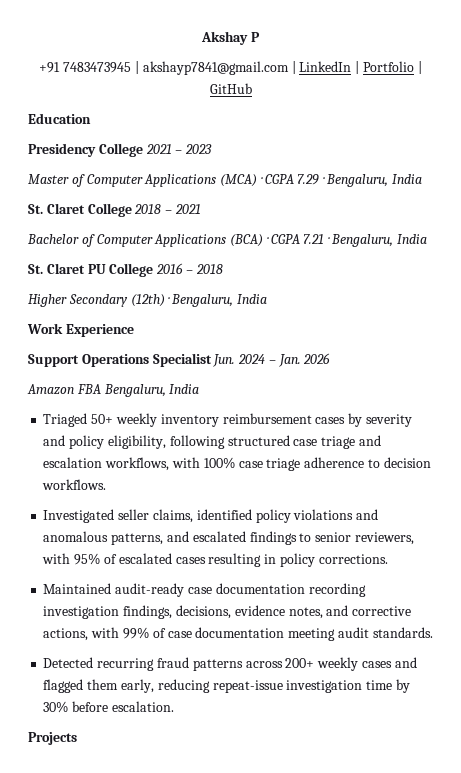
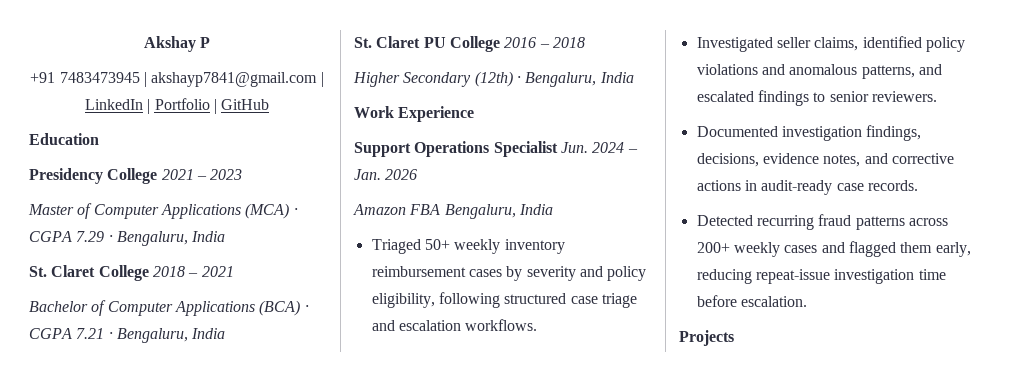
- Triaged 50+ weekly inventory reimbursement cases by severity and policy eligibility, following structured case triage and escalation workflows, with 100% case triage adherence to decision workflows.
+ Triaged 50+ weekly inventory reimbursement cases by severity and policy eligibility, following structured case triage and escalation workflows.
- Investigated seller claims, identified policy violations and anomalous patterns, and escalated findings to senior reviewers, with 95% of escalated cases resulting in policy corrections.
- Maintained audit-ready case documentation recording investigation findings, decisions, evidence notes, and corrective actions, with 99% of case documentation meeting audit standards.
+ Investigated seller claims, identified policy violations and anomalous patterns, and escalated findings to senior reviewers.
+ Documented investigation findings, decisions, evidence notes, and corrective actions in audit-ready case records.
- Detected recurring fraud patterns across 200+ weekly cases and flagged them early, reducing repeat-issue investigation time by 30% before escalation.
+ Detected recurring fraud patterns across 200+ weekly cases and flagged them early, reducing repeat-issue investigation time before escalation.

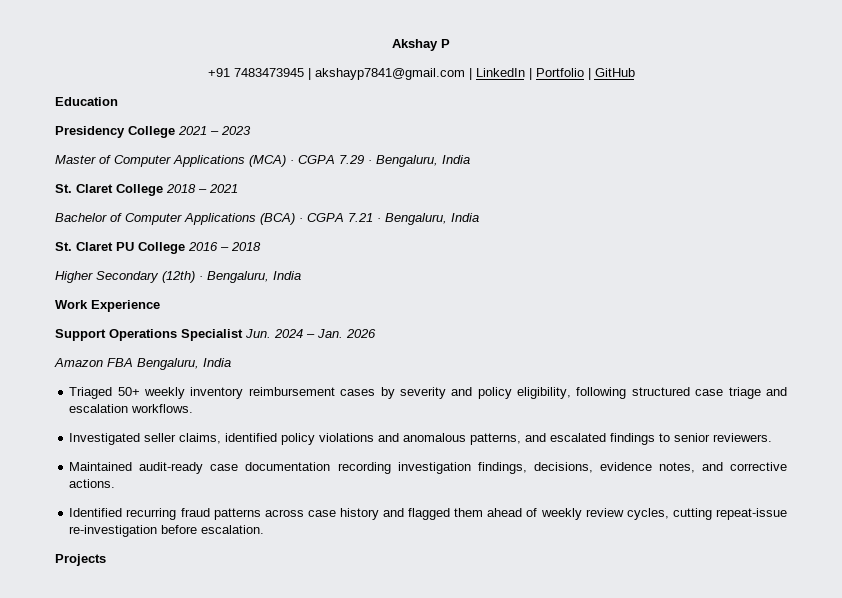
- Documented investigation findings, decisions, evidence notes, and corrective actions in audit-ready case records.
- Detected recurring fraud patterns across 200+ weekly cases and flagged them early, reducing repeat-issue investigation time before escalation.
+ Maintained audit-ready case documentation recording investigation findings, decisions, evidence notes, and corrective actions.
+ Identified recurring fraud patterns across case history and flagged them ahead of weekly review cycles, cutting repeat-issue re-investigation before escalation.

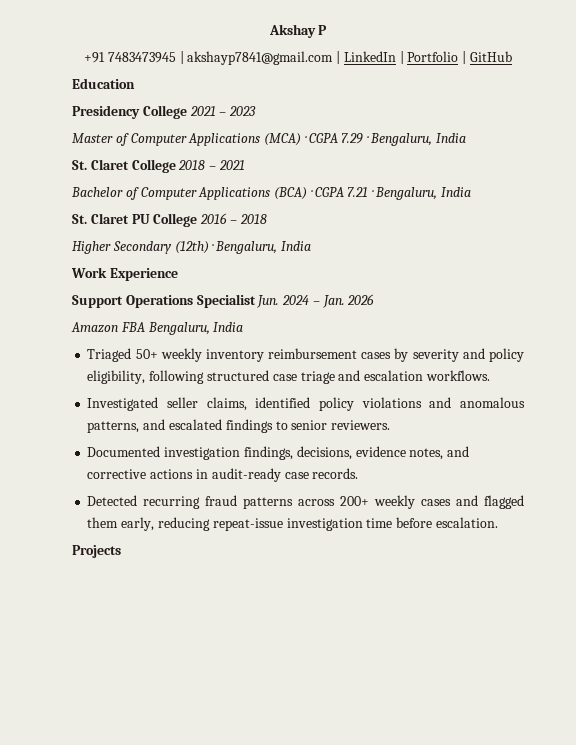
- Maintained audit-ready case documentation recording investigation findings, decisions, evidence notes, and corrective actions.
- Identified recurring fraud patterns across case history and flagged them ahead of weekly review cycles, cutting repeat-issue re-investigation before escalation.
+ Documented investigation findings, decisions, evidence notes, and corrective actions in audit-ready case records.
+ Detected recurring fraud patterns across 200+ weekly cases and flagged them early, reducing repeat-issue investigation time before escalation.

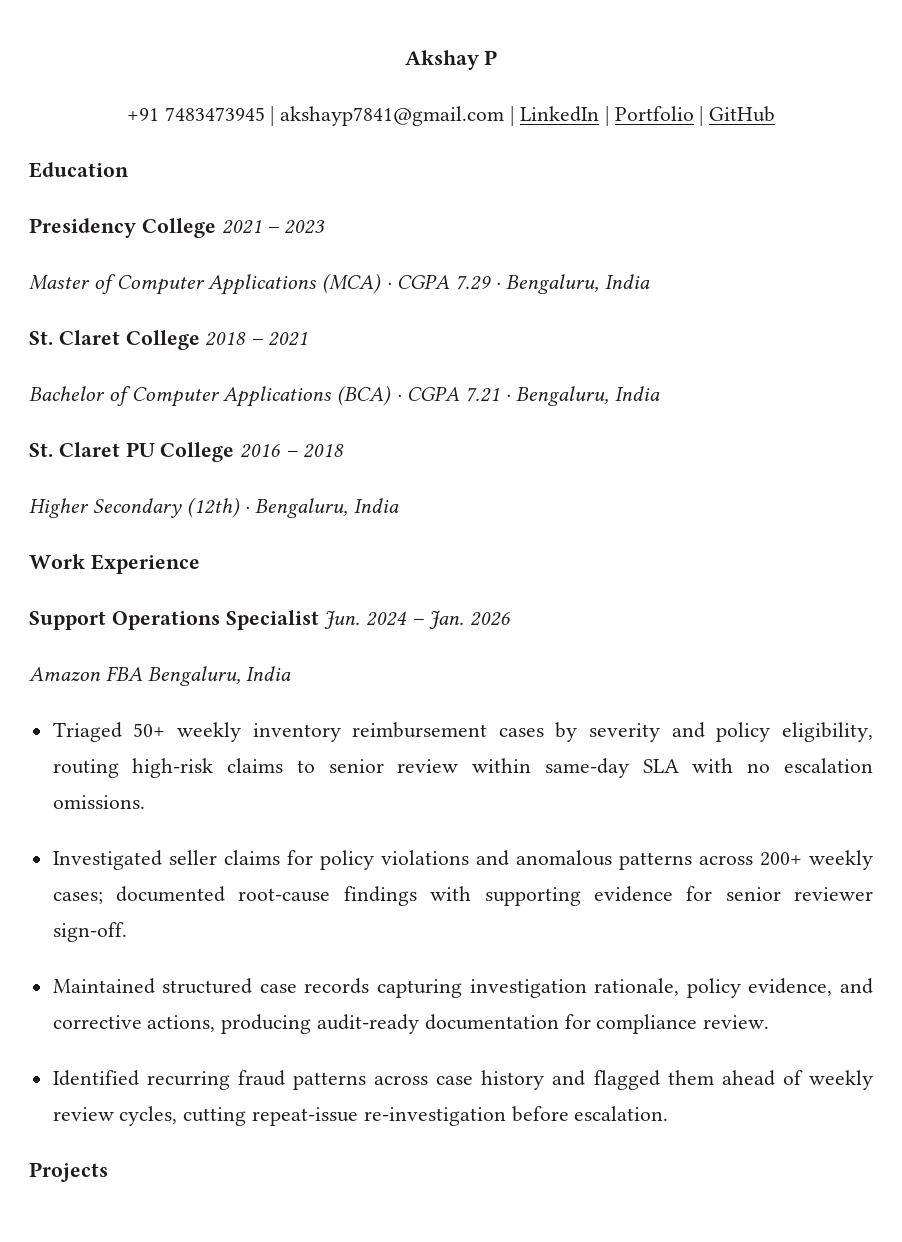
- Triaged 50+ weekly inventory reimbursement cases by severity and policy eligibility, following structured case triage and escalation workflows.
+ Triaged 50+ weekly inventory reimbursement cases by severity and policy eligibility, routing high-risk claims to senior review within same-day SLA with no escalation omissions.
- Investigated seller claims, identified policy violations and anomalous patterns, and escalated findings to senior reviewers.
- Documented investigation findings, decisions, evidence notes, and corrective actions in audit-ready case records.
- Detected recurring fraud patterns across 200+ weekly cases and flagged them early, reducing repeat-issue investigation time before escalation.
+ Investigated seller claims for policy violations and anomalous patterns across 200+ weekly cases; documented root-cause findings with supporting evidence for senior reviewer sign-off.
+ Maintained structured case records capturing investigation rationale, policy evidence, and corrective actions, producing audit-ready documentation for compliance review.
+ Identified recurring fraud patterns across case history and flagged them ahead of weekly review cycles, cutting repeat-issue re-investigation before escalation.

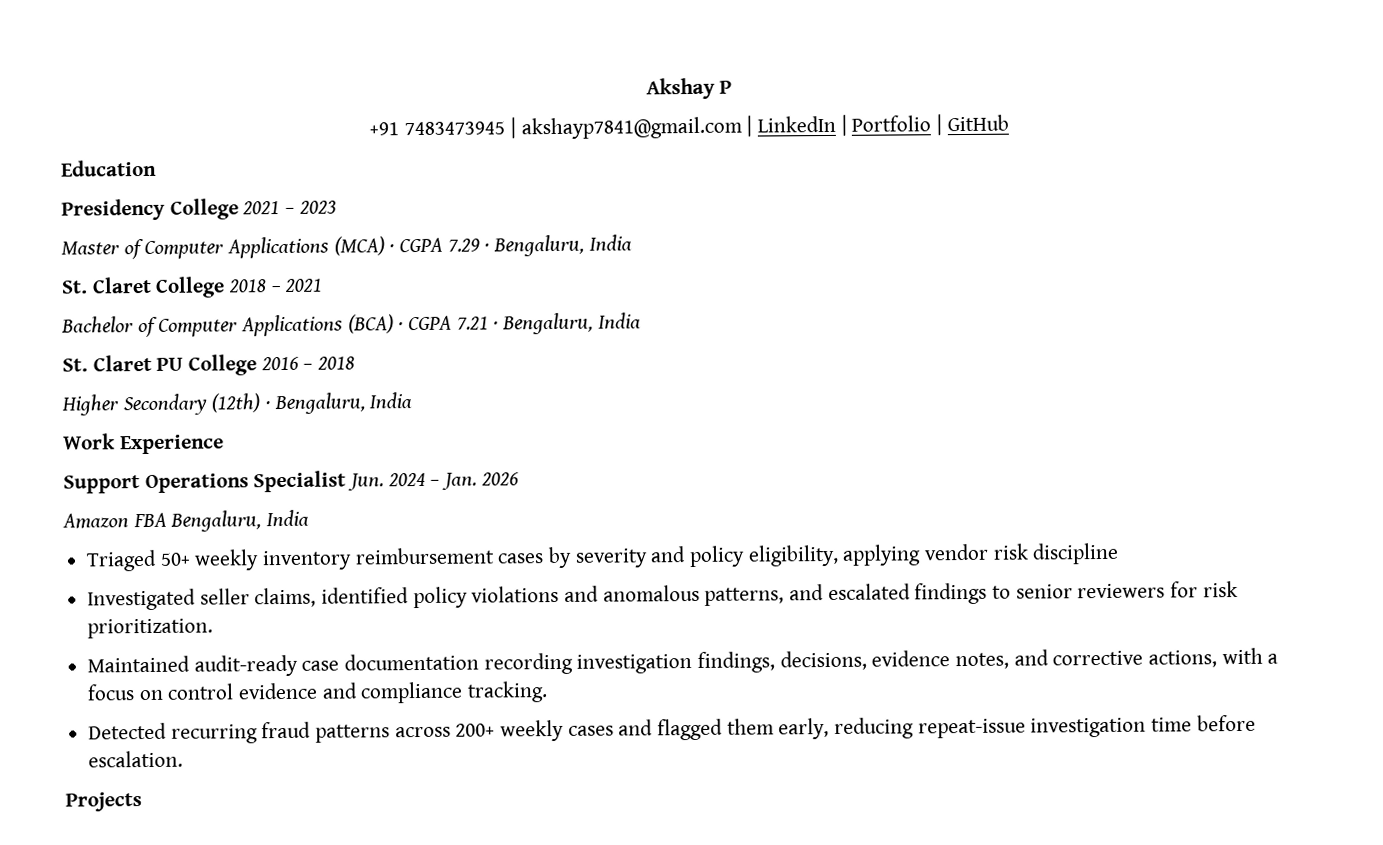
- Triaged 50+ weekly inventory reimbursement cases by severity and policy eligibility, routing high-risk claims to senior review within same-day SLA with no escalation omissions.
+ Triaged 50+ weekly inventory reimbursement cases by severity and policy eligibility, applying vendor risk discipline
- Investigated seller claims for policy violations and anomalous patterns across 200+ weekly cases; documented root-cause findings with supporting evidence for senior reviewer sign-off.
- Maintained structured case records capturing investigation rationale, policy evidence, and corrective actions, producing audit-ready documentation for compliance review.
- Identified recurring fraud patterns across case history and flagged them ahead of weekly review cycles, cutting repeat-issue re-investigation before escalation.
+ Investigated seller claims, identified policy violations and anomalous patterns, and escalated findings to senior reviewers for risk prioritization.
+ Maintained audit-ready case documentation recording investigation findings, decisions, evidence notes, and corrective actions, with a focus on control evidence and compliance tracking.
+ Detected recurring fraud patterns across 200+ weekly cases and flagged them early, reducing repeat-issue investigation time before escalation.

